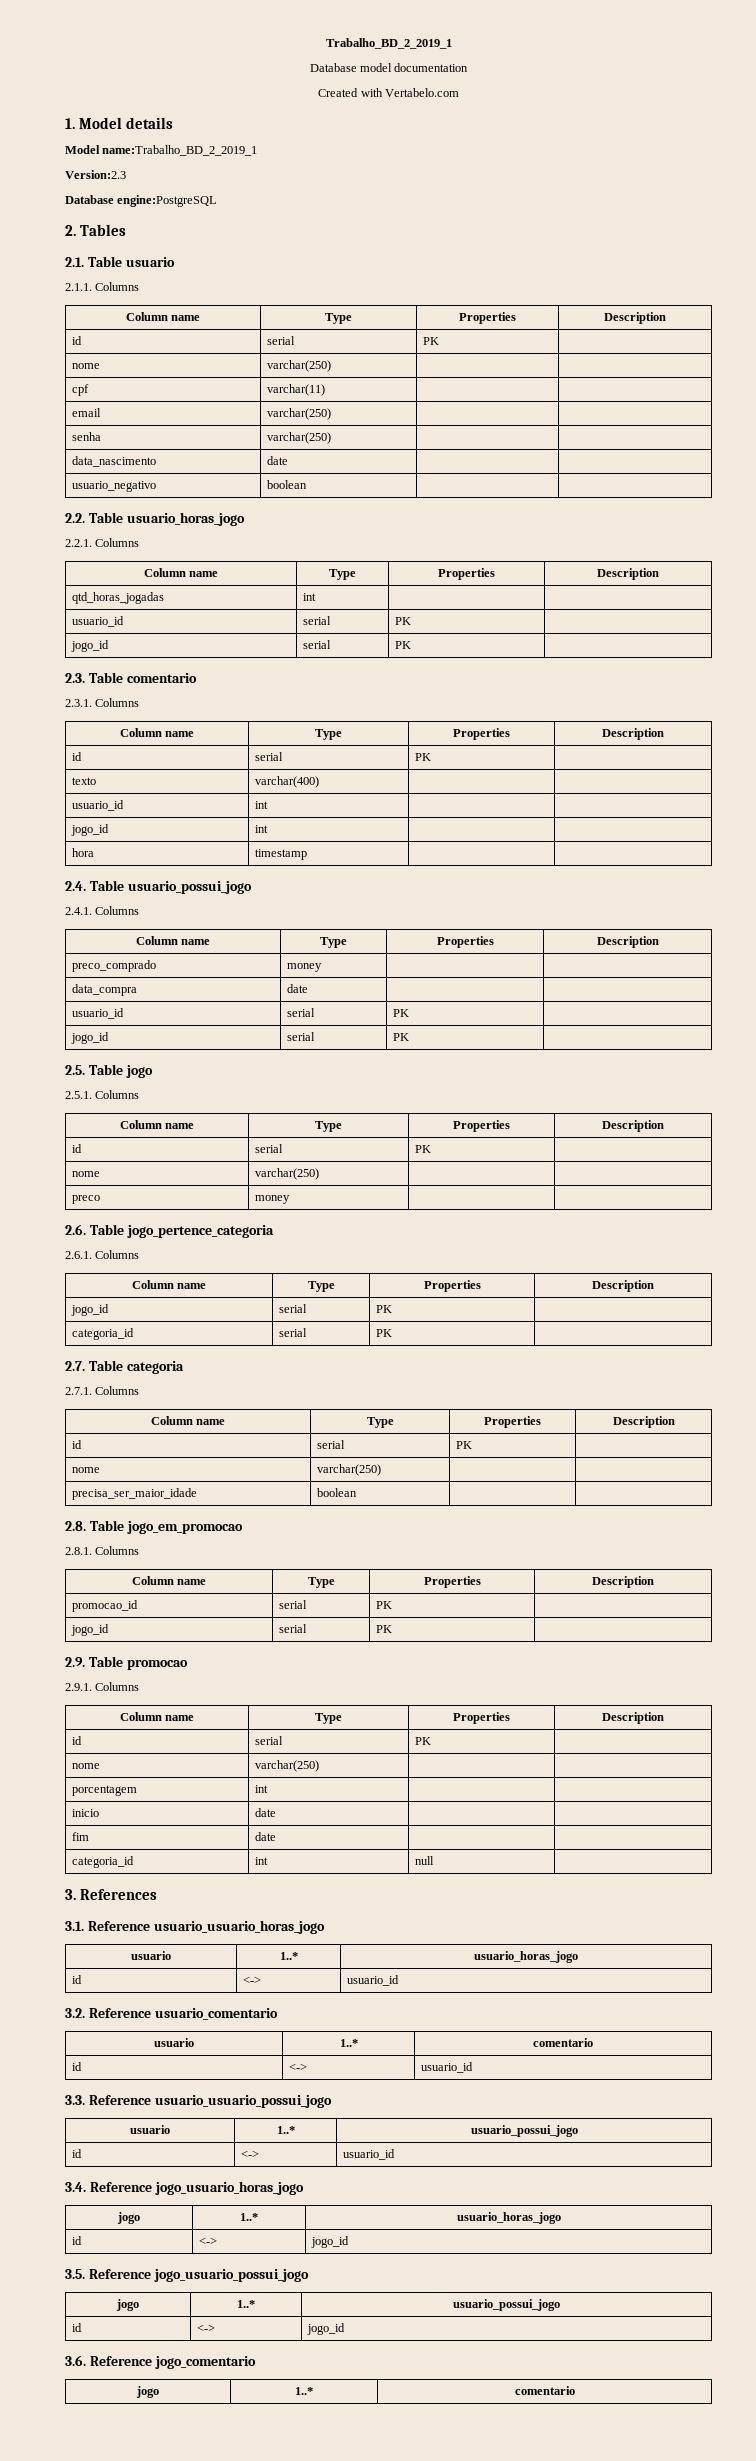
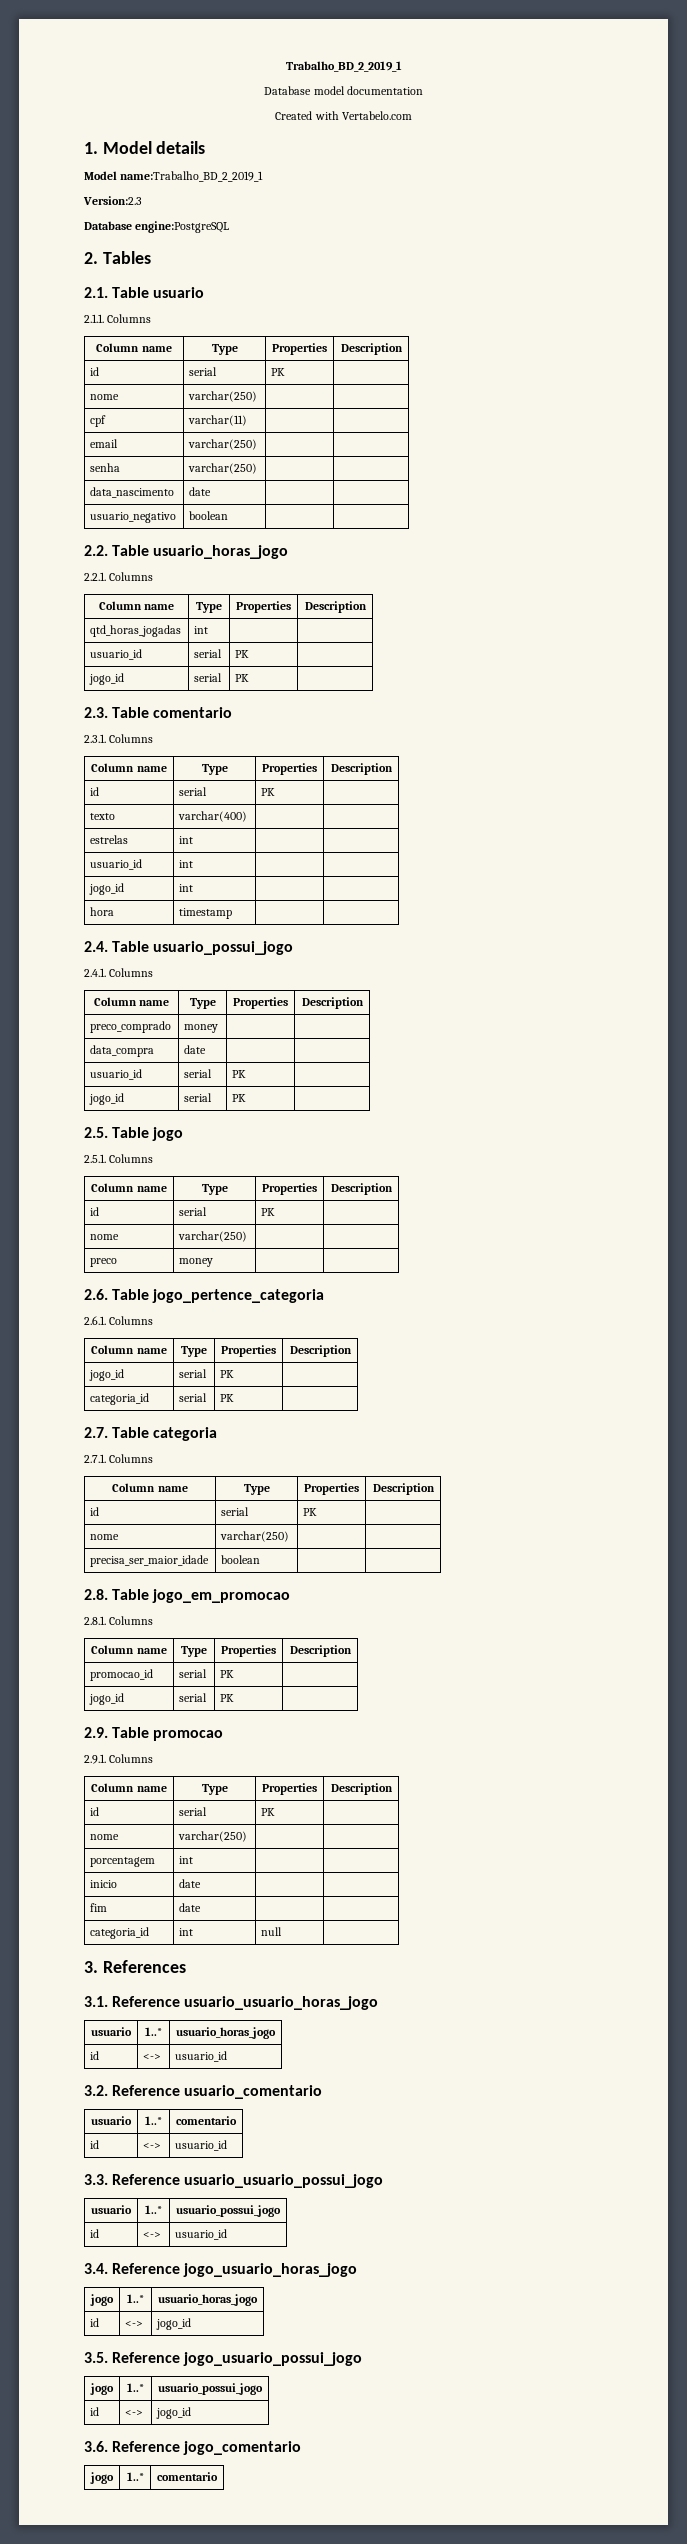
+ estrelas | int | |

